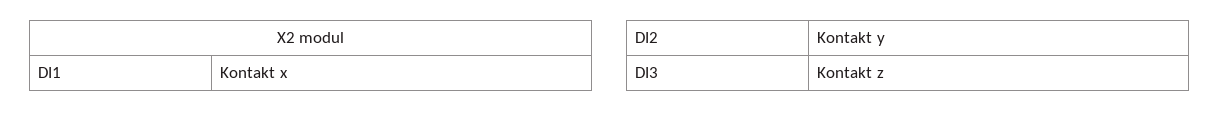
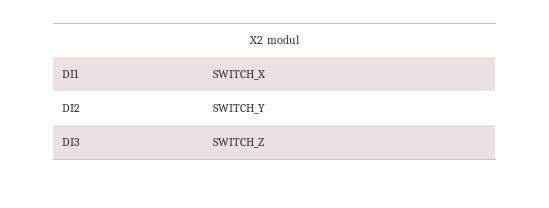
- DI1 | Kontakt x
+ DI1 | SWITCH_X
- DI2 | Kontakt y
+ DI2 | SWITCH_Y
- DI3 | Kontakt z
+ DI3 | SWITCH_Z

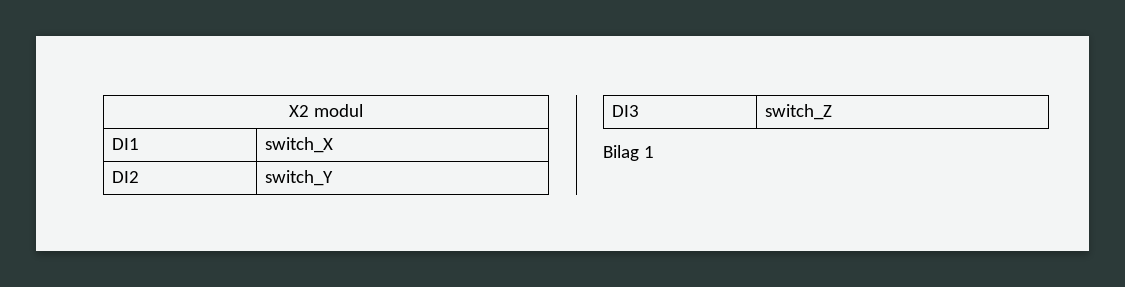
- DI1 | SWITCH_X
+ DI1 | switch_X
- DI2 | SWITCH_Y
+ DI2 | switch_Y
- DI3 | SWITCH_Z
+ DI3 | switch_Z
+ Bilag 1

